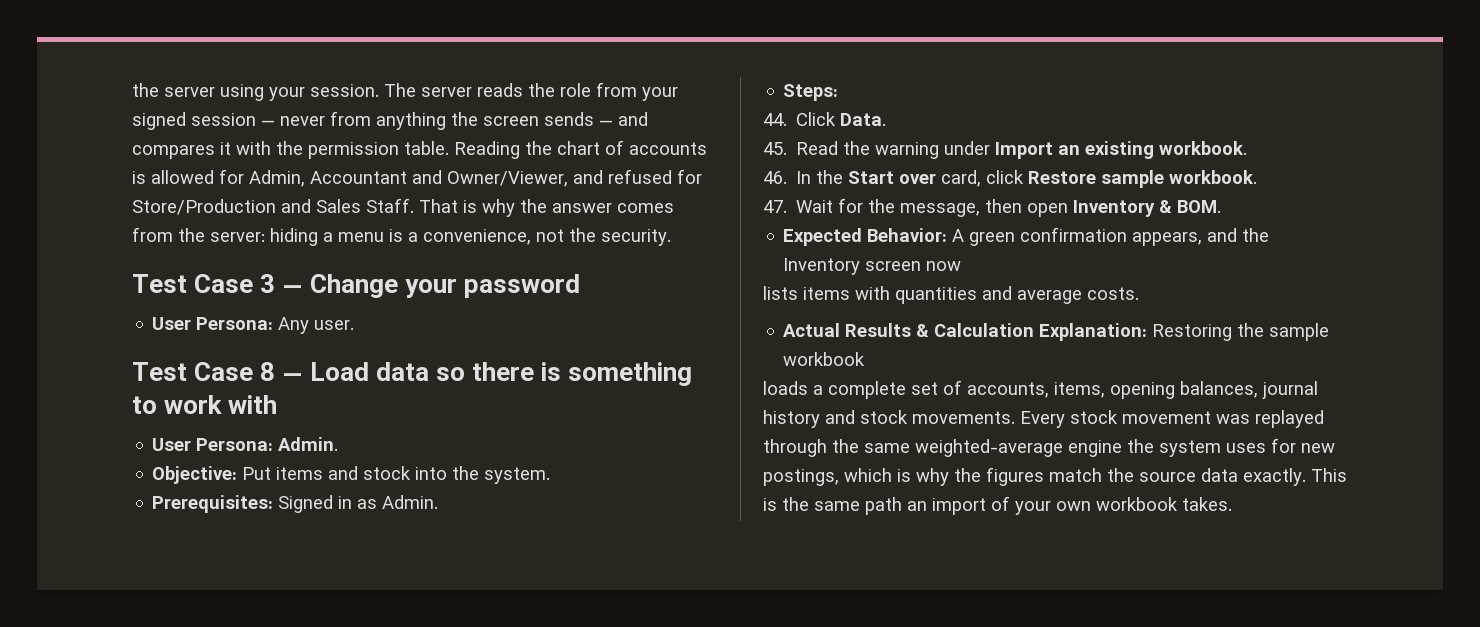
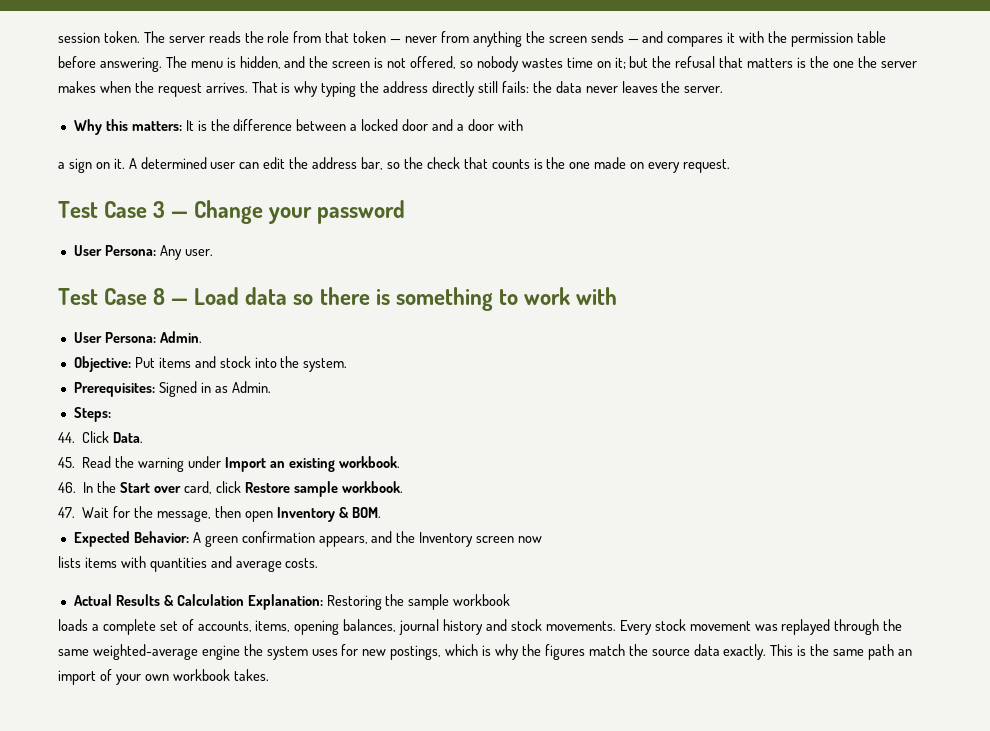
- the server using your session.
+ session token.
- The server reads the role from your signed session — never from anything the screen sends — and compares it with the permission table. Reading the chart of accounts is allowed for Admin, Accountant and Owner/Viewer, and refused for Store/Production and Sales Staff. That is why the answer comes from the server: hiding a menu is a convenience, not the security.
+ The server reads the role from that token — never from anything the screen sends — and compares it with the permission table before answering. The menu is hidden, and the screen is not offered, so nobody wastes time on it; but the refusal that matters is the one the server makes when the request arrives. That is why typing the address directly still fails: the data never leaves the server.
+ Why this matters: It is the difference between a locked door and a door with
+ a sign on it. A determined user can edit the address bar, so the check that counts is the one made on every request.

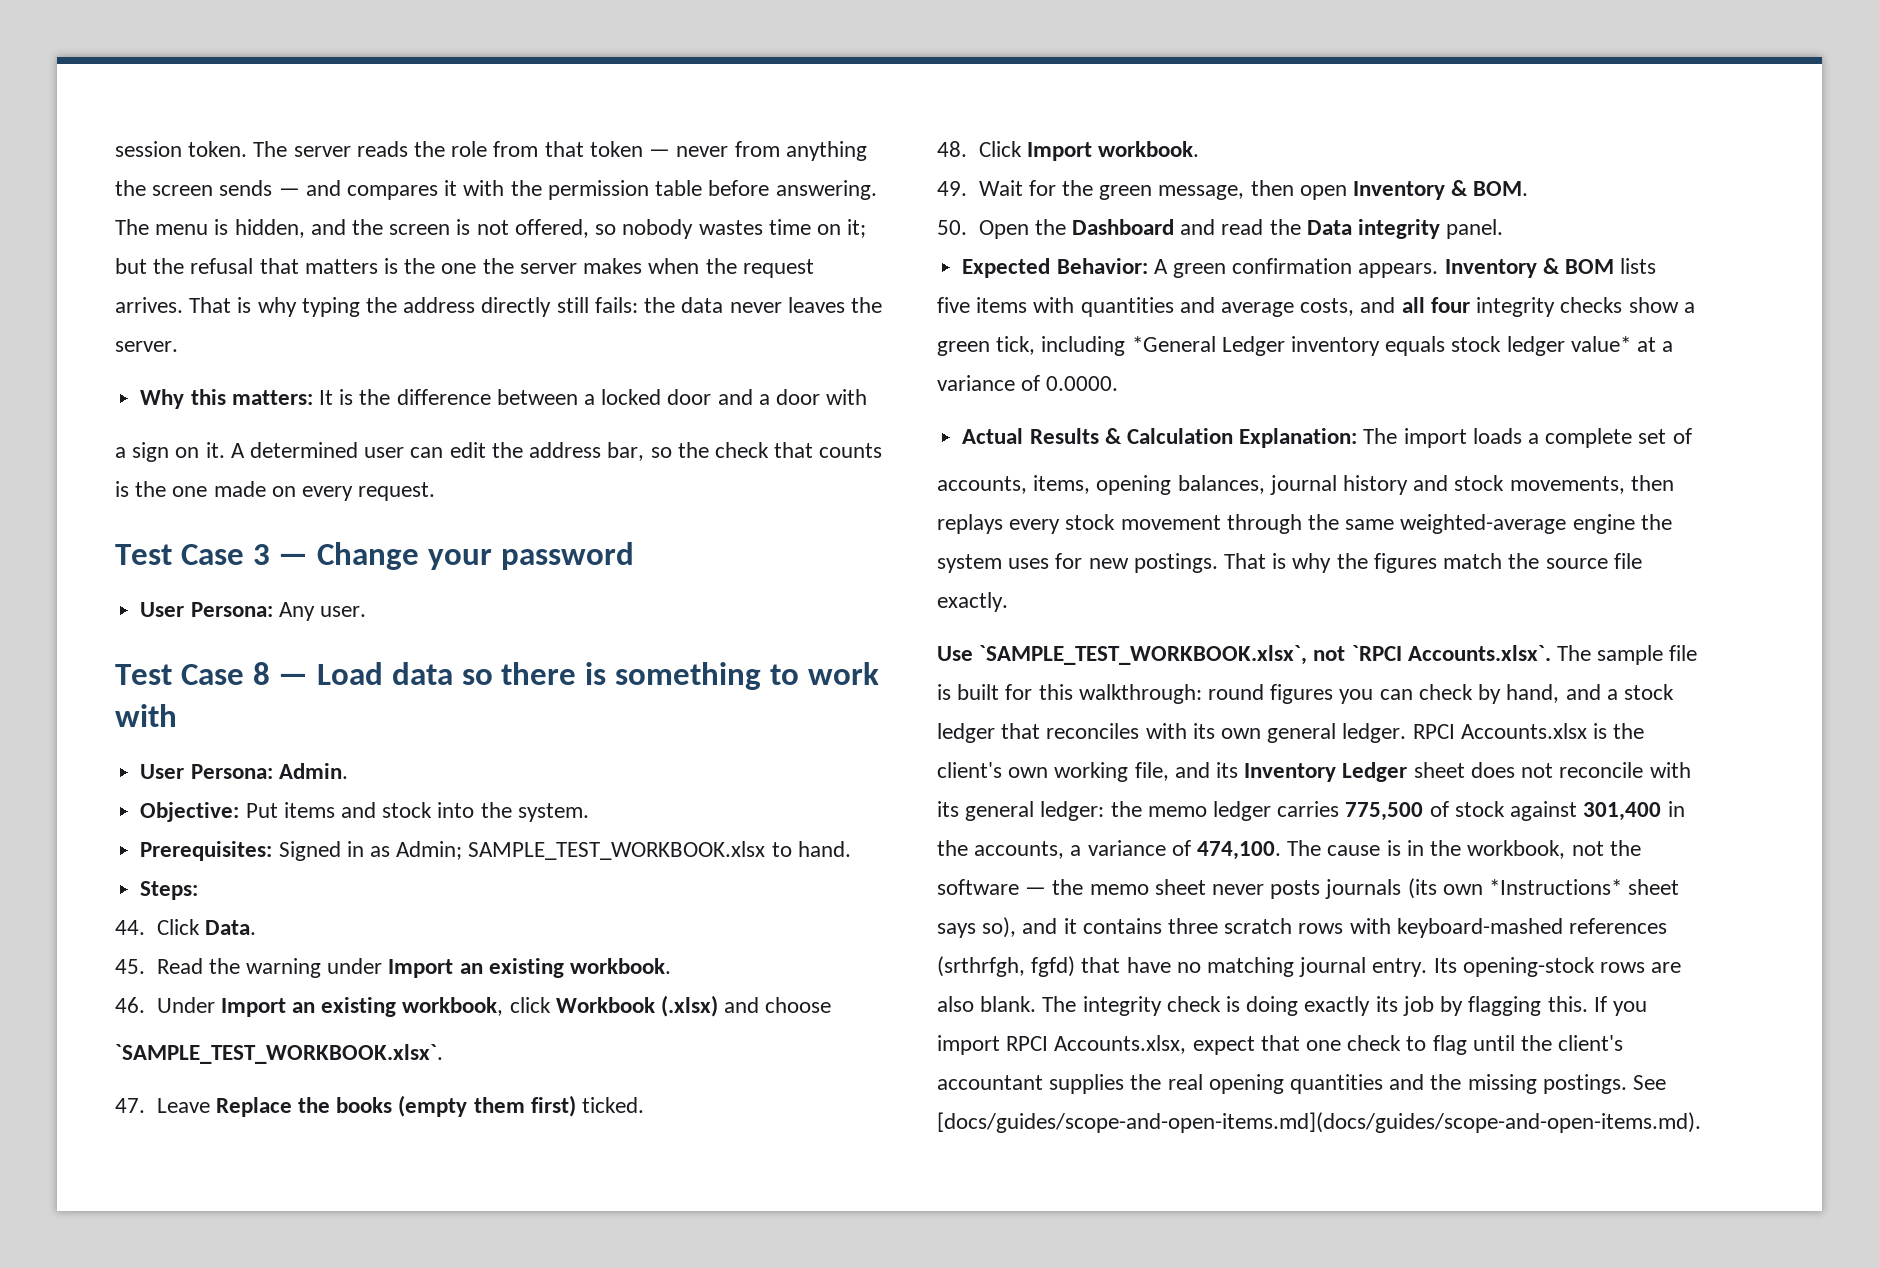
- Prerequisites: Signed in as Admin.
+ Prerequisites: Signed in as Admin; SAMPLE_TEST_WORKBOOK.xlsx to hand.
- 46. In the Start over card, click Restore sample workbook.
- 47. Wait for the message, then open Inventory & BOM.
+ 46. Under Import an existing workbook, click Workbook (.xlsx) and choose
+ `SAMPLE_TEST_WORKBOOK.xlsx`.
+ 47. Leave Replace the books (empty them first) ticked.
+ 48. Click Import workbook.
+ 49. Wait for the green message, then open Inventory & BOM.
+ 50. Open the Dashboard and read the Data integrity panel.
- Expected Behavior: A green confirmation appears, and the Inventory screen now
- lists items with quantities and average costs.
+ Expected Behavior: A green confirmation appears. Inventory & BOM lists
+ five items with quantities and average costs, and all four integrity checks show a green tick, including *General Ledger inventory equals stock ledger value* at a variance of 0.0000.
- Actual Results & Calculation Explanation: Restoring the sample workbook
- loads a complete set of accounts, items, opening balances, journal history and stock movements. Every stock movement was replayed through the same weighted-average engine the system uses for new postings, which is why the figures match the source data exactly. This is the same path an import of your own workbook takes.
+ Actual Results & Calculation Explanation: The import loads a complete set of
+ accounts, items, opening balances, journal history and stock movements, then replays every stock movement through the same weighted-average engine the system uses for new postings. That is why the figures match the source file exactly.
+ Use `SAMPLE_TEST_WORKBOOK.xlsx`, not `RPCI Accounts.xlsx`. The sample file is built for this walkthrough: round figures you can check by hand, and a stock ledger that reconciles with its own general ledger. RPCI Accounts.xlsx is the client's own working file, and its Inventory Ledger sheet does not reconcile with its general ledger: the memo ledger carries 775,500 of stock against 301,400 in the accounts, a variance of 474,100. The cause is in the workbook, not the software — the memo sheet never posts journals (its own *Instructions* sheet says so), and it contains three scratch rows with keyboard-mashed references (srthrfgh, fgfd) that have no matching journal entry. Its opening-stock rows are also blank. The integrity check is doing exactly its job by flagging this. If you import RPCI Accounts.xlsx, expect that one check to flag until the client's accountant supplies the real opening quantities and the missing postings. See [docs/guides/scope-and-open-items.md](docs/guides/scope-and-open-items.md).

